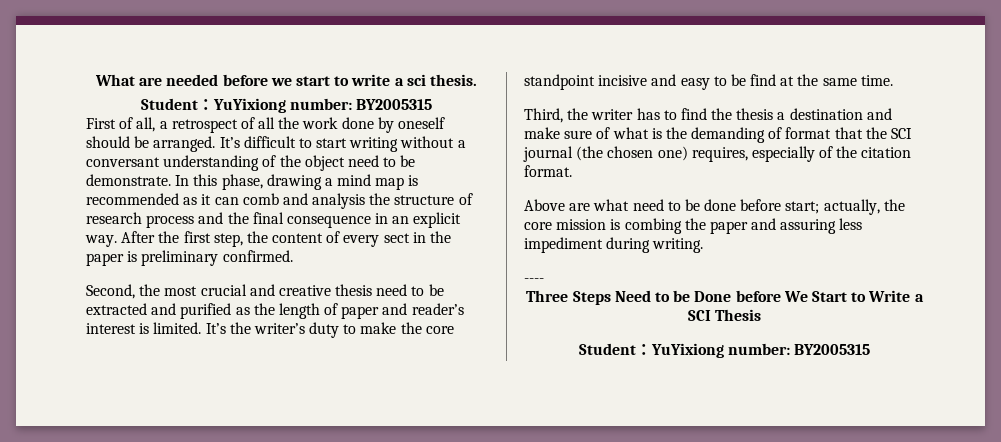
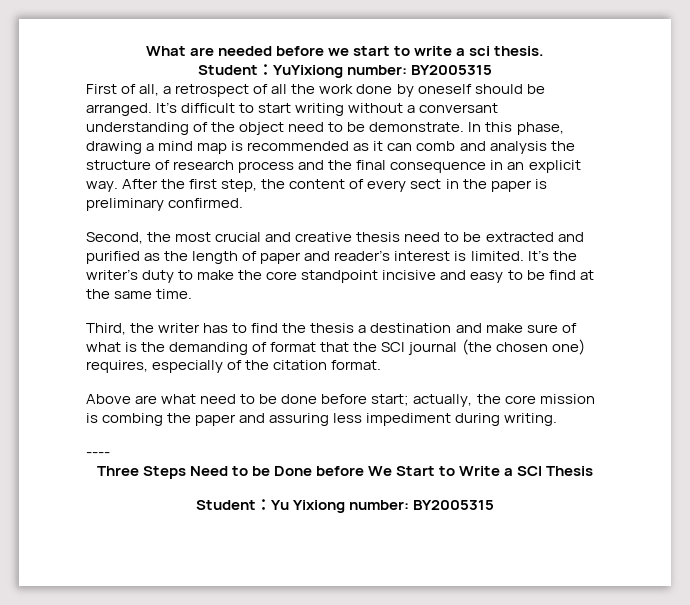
  Three Steps Need to be Done before We Start to Write a SCI Thesis
- Student：YuYixiong number: BY2005315
+ Student：Yu Yixiong number: BY2005315

